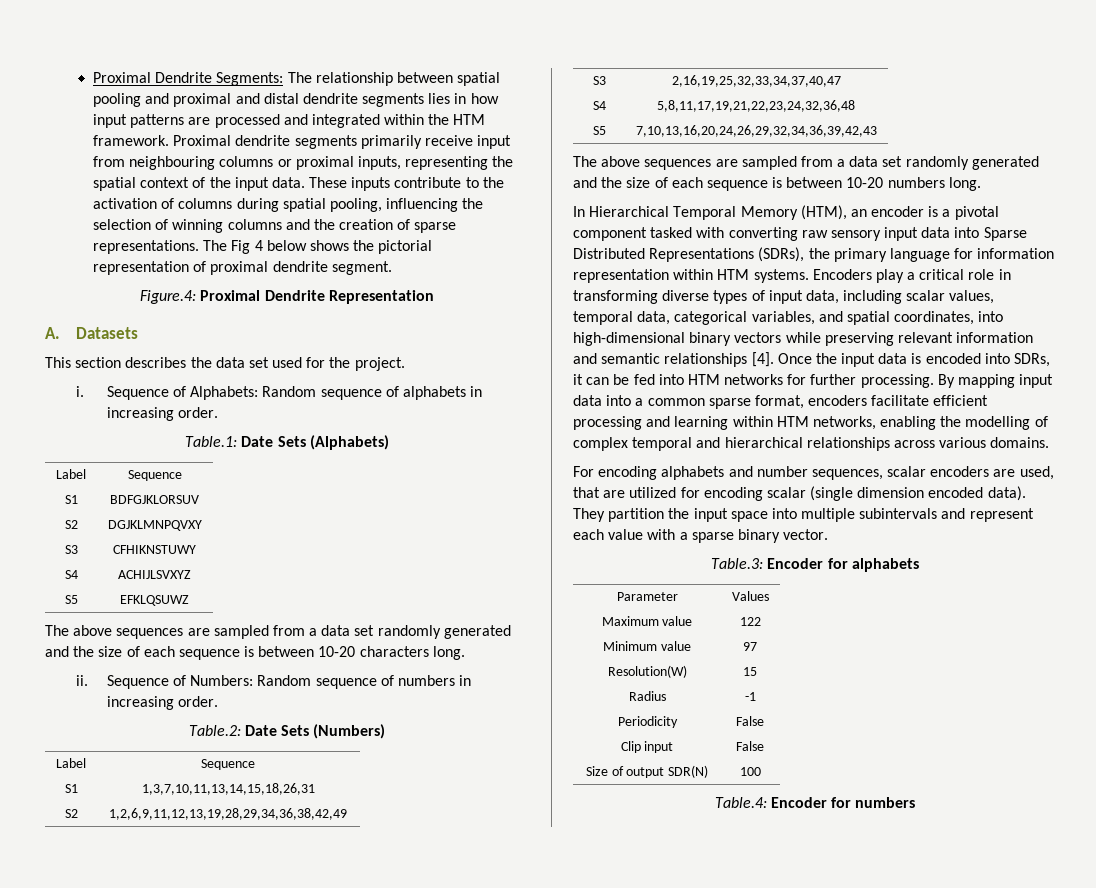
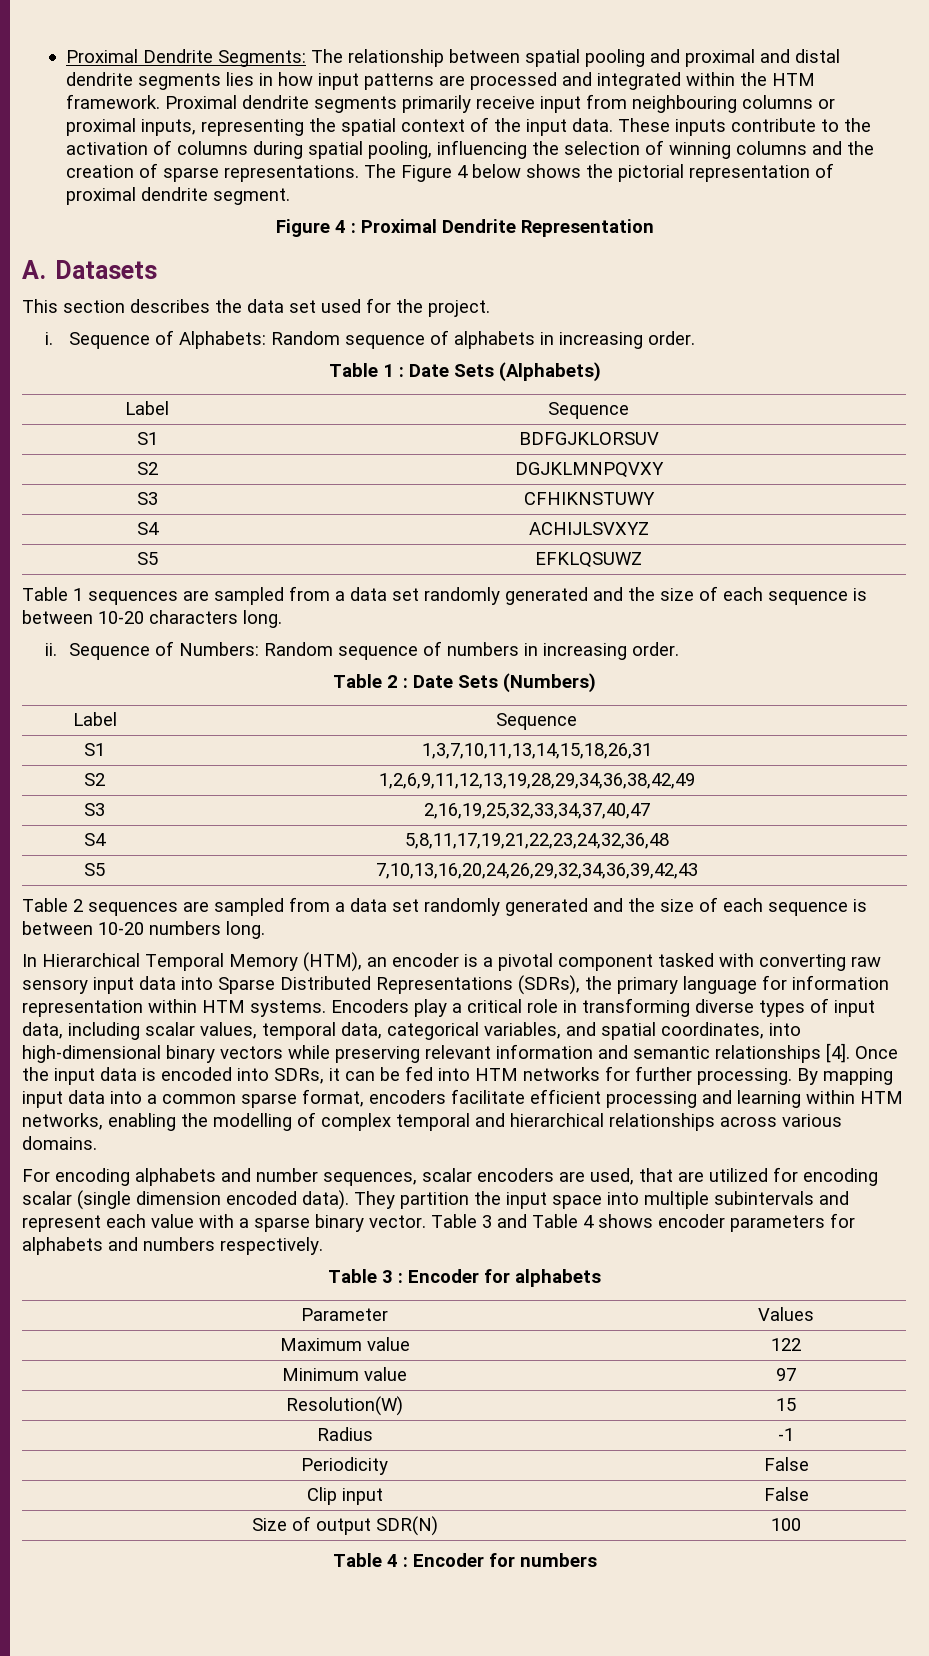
- The Fig 4 below shows the pictorial representation of proximal dendrite segment.
+ The Figure 4 below shows the pictorial representation of proximal dendrite segment.
- Figure.4: Proximal Dendrite Representation
+ Figure 4 : Proximal Dendrite Representation
- Table.1: Date Sets (Alphabets)
+ Table 1 : Date Sets (Alphabets)
- The above sequences are sampled from a data set randomly generated and the size of each sequence is between 10-20 characters long.
+ Table 1 sequences are sampled from a data set randomly generated and the size of each sequence is between 10-20 characters long.
- Table.2: Date Sets (Numbers)
+ Table 2 : Date Sets (Numbers)
- The above sequences are sampled from a data set randomly generated and the size of each sequence is between 10-20 numbers long.
+ Table 2 sequences are sampled from a data set randomly generated and the size of each sequence is between 10-20 numbers long.
- They partition the input space into multiple subintervals and represent each value with a sparse binary vector.
- Table.3: Encoder for alphabets
+ They partition the input space into multiple subintervals and represent each value with a sparse binary vector. Table 3 and Table 4 shows encoder parameters for alphabets and numbers respectively.
+ Table 3 : Encoder for alphabets
- Table.4: Encoder for numbers
+ Table 4 : Encoder for numbers

